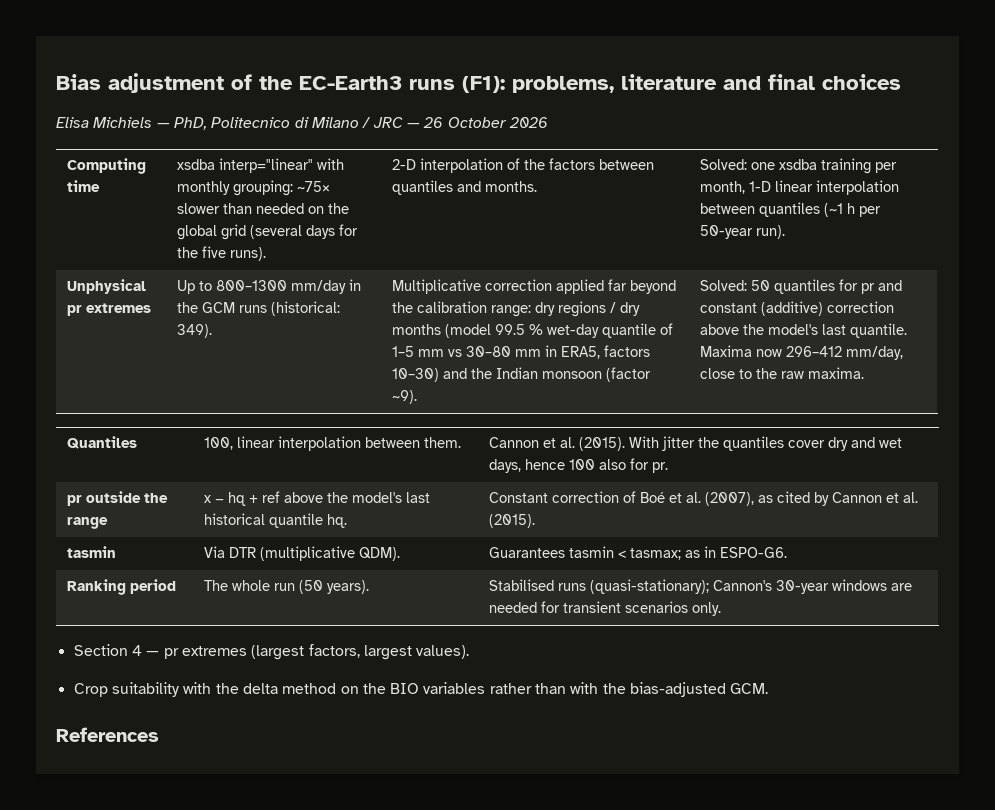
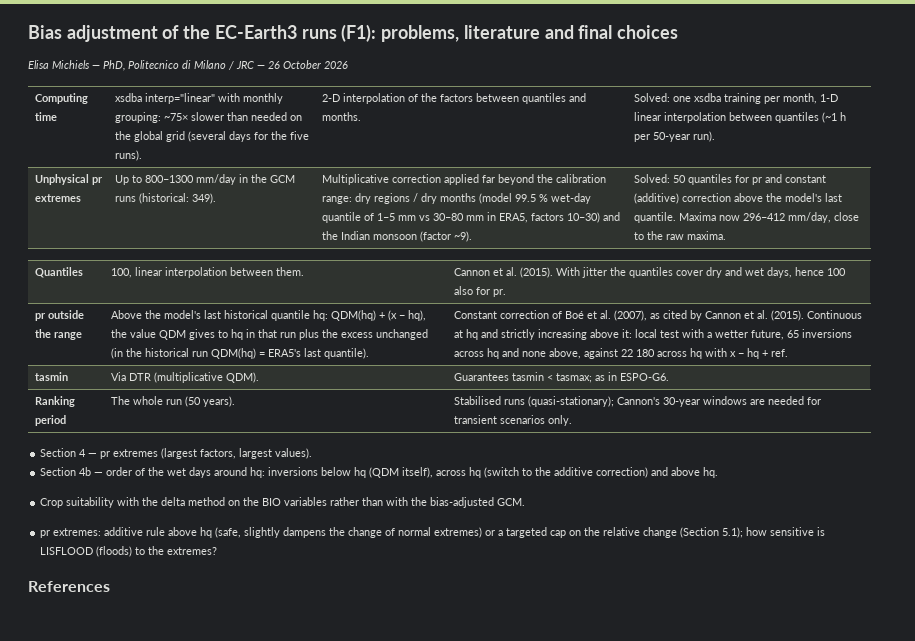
- x − hq + ref above the model's last historical quantile hq.
+ Above the model's last historical quantile hq: QDM(hq) + (x − hq), the value QDM gives to hq in that run plus the excess unchanged (in the historical run QDM(hq) = ERA5's last quantile).
+ Continuous at hq and strictly increasing above it: local test with a wetter future, 65 inversions across hq and none above, against 22 180 across hq with x − hq + ref.
+ Section 4b — order of the wet days around hq: inversions below hq (QDM itself), across hq (switch to the additive correction) and above hq.
+ pr extremes: additive rule above hq (safe, slightly dampens the change of normal extremes) or a targeted cap on the relative change (Section 5.1); how sensitive is LISFLOOD (floods) to the extremes?

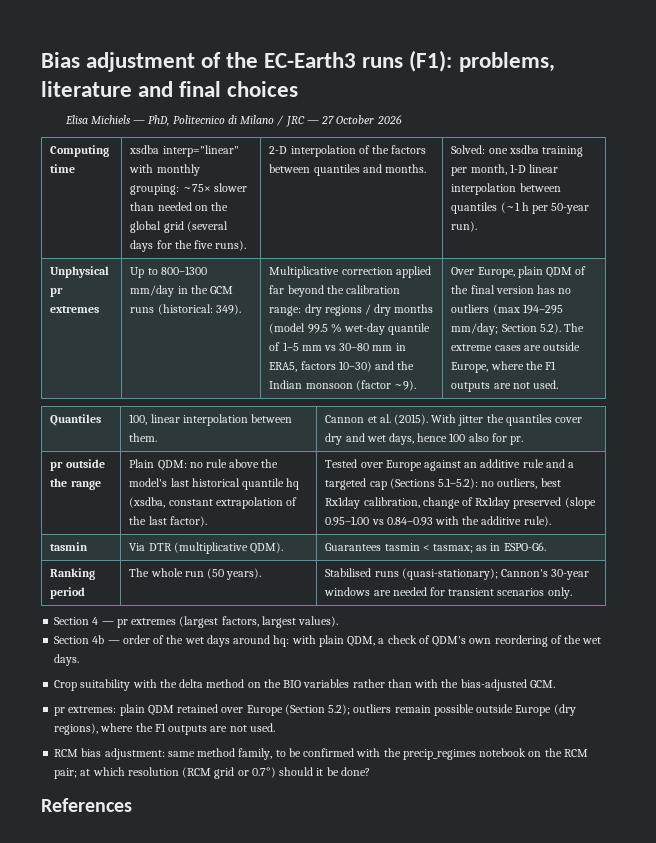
- Elisa Michiels — PhD, Politecnico di Milano / JRC — 26 October 2026
+ Elisa Michiels — PhD, Politecnico di Milano / JRC — 27 October 2026
- Solved: 50 quantiles for pr and constant (additive) correction above the model's last quantile. Maxima now 296–412 mm/day, close to the raw maxima.
+ Over Europe, plain QDM of the final version has no outliers (max 194–295 mm/day; Section 5.2). The extreme cases are outside Europe, where the F1 outputs are not used.
- Above the model's last historical quantile hq: QDM(hq) + (x − hq), the value QDM gives to hq in that run plus the excess unchanged (in the historical run QDM(hq) = ERA5's last quantile). | Constant correction of Boé et al. (2007), as cited by Cannon et al. (2015). Continuous at hq and strictly increasing above it: local test with a wetter future, 65 inversions across hq and none above, against 22 180 across hq with x − hq + ref.
+ Plain QDM: no rule above the model's last historical quantile hq (xsdba, constant extrapolation of the last factor). | Tested over Europe against an additive rule and a targeted cap (Sections 5.1–5.2): no outliers, best Rx1day calibration, change of Rx1day preserved (slope 0.95–1.00 vs 0.84–0.93 with the additive rule).
- Section 4b — order of the wet days around hq: inversions below hq (QDM itself), across hq (switch to the additive correction) and above hq.
+ Section 4b — order of the wet days around hq: with plain QDM, a check of QDM's own reordering of the wet days.
- pr extremes: additive rule above hq (safe, slightly dampens the change of normal extremes) or a targeted cap on the relative change (Section 5.1); how sensitive is LISFLOOD (floods) to the extremes?
+ pr extremes: plain QDM retained over Europe (Section 5.2); outliers remain possible outside Europe (dry regions), where the F1 outputs are not used.
+ RCM bias adjustment: same method family, to be confirmed with the precip_regimes notebook on the RCM pair; at which resolution (RCM grid or 0.7°) should it be done?

